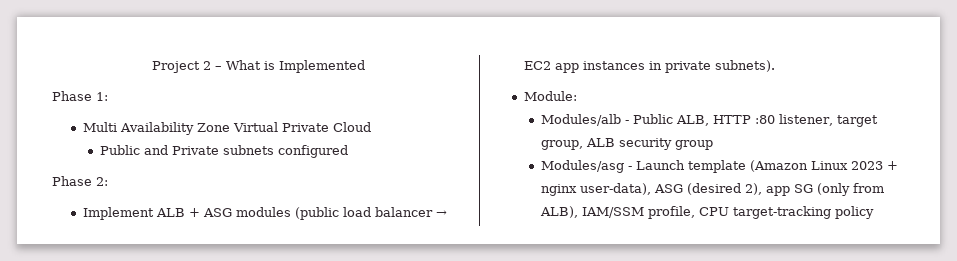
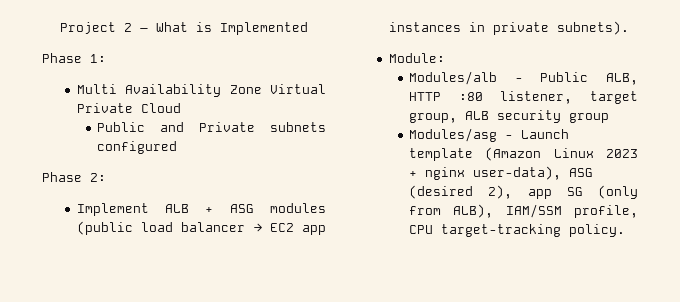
- Modules/asg - Launch template (Amazon Linux 2023 + nginx user-data), ASG (desired 2), app SG (only from ALB), IAM/SSM profile, CPU target-tracking policy
+ Modules/asg - Launch template (Amazon Linux 2023 + nginx user-data), ASG (desired 2), app SG (only from ALB), IAM/SSM profile, CPU target-tracking policy.

